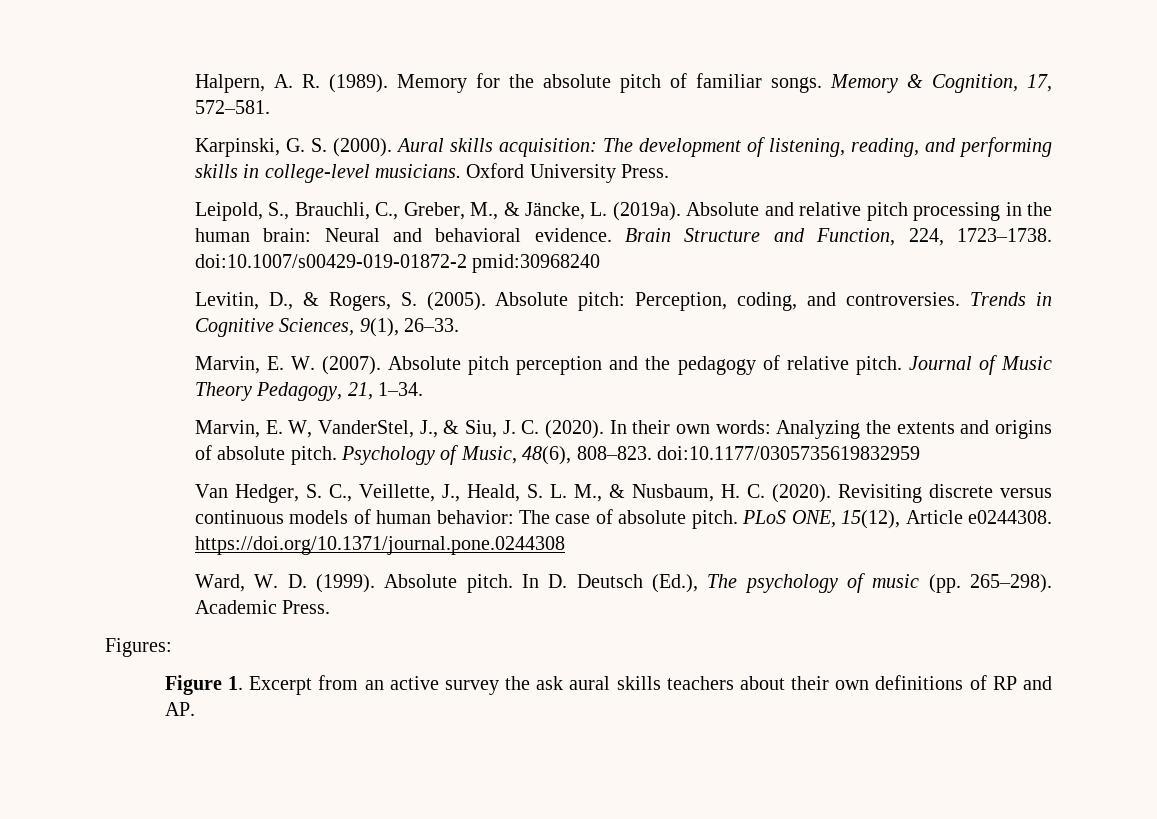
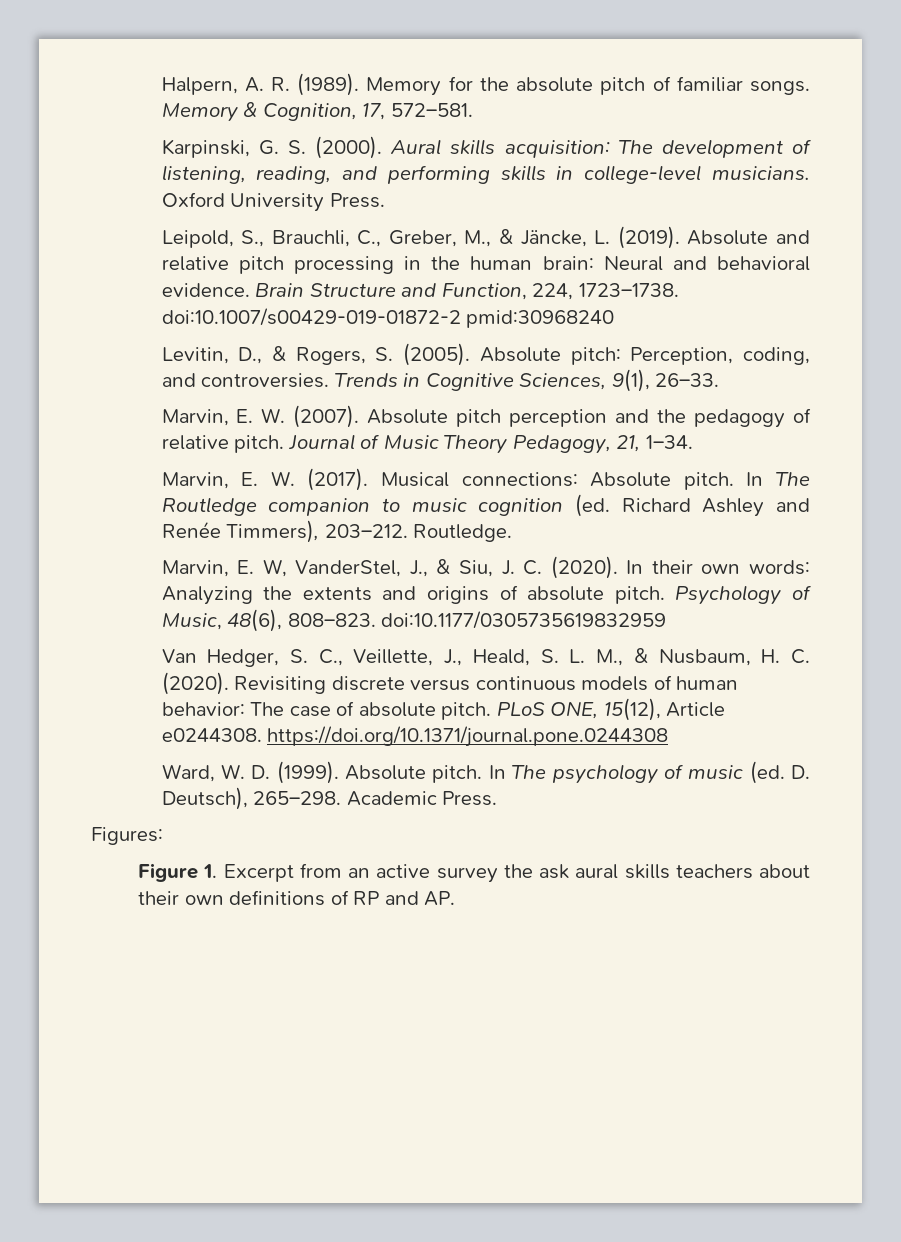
- Leipold, S., Brauchli, C., Greber, M., & Jäncke, L. (2019a).
+ Leipold, S., Brauchli, C., Greber, M., & Jäncke, L. (2019).
+ Marvin, E. W. (2017). Musical connections: Absolute pitch. In The Routledge companion to music cognition (ed. Richard Ashley and Renée Timmers), 203–212. Routledge.
- In D. Deutsch (Ed.), The psychology of music (pp. 265–298).
+ In The psychology of music (ed. D. Deutsch), 265–298.

